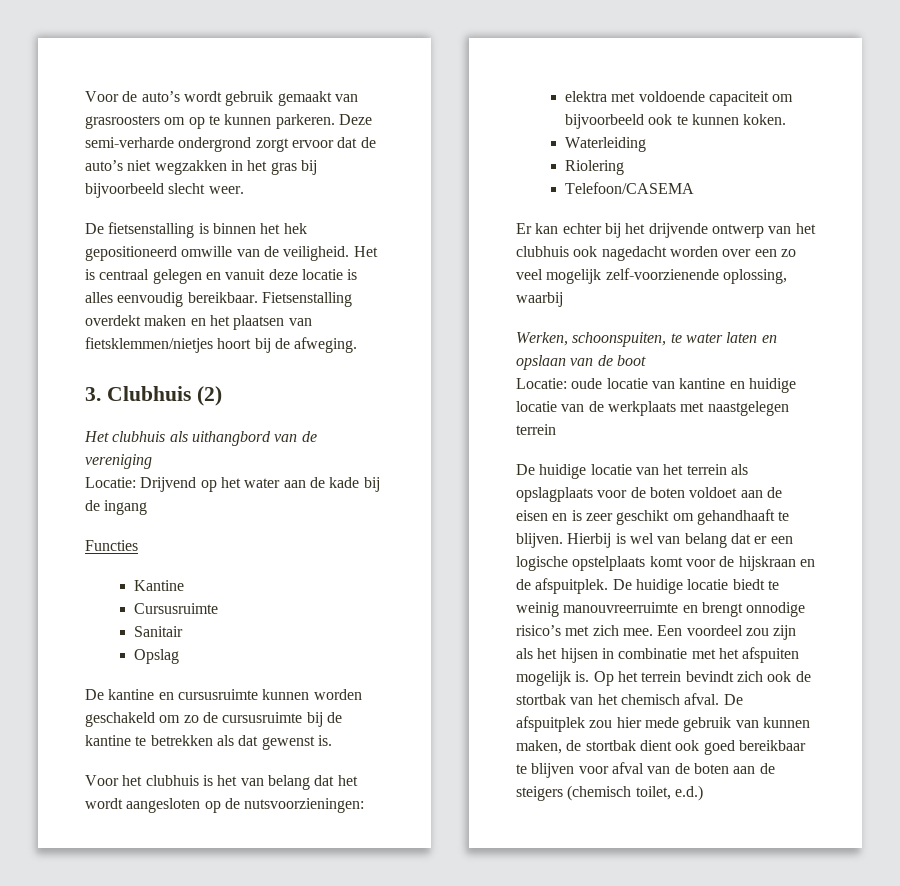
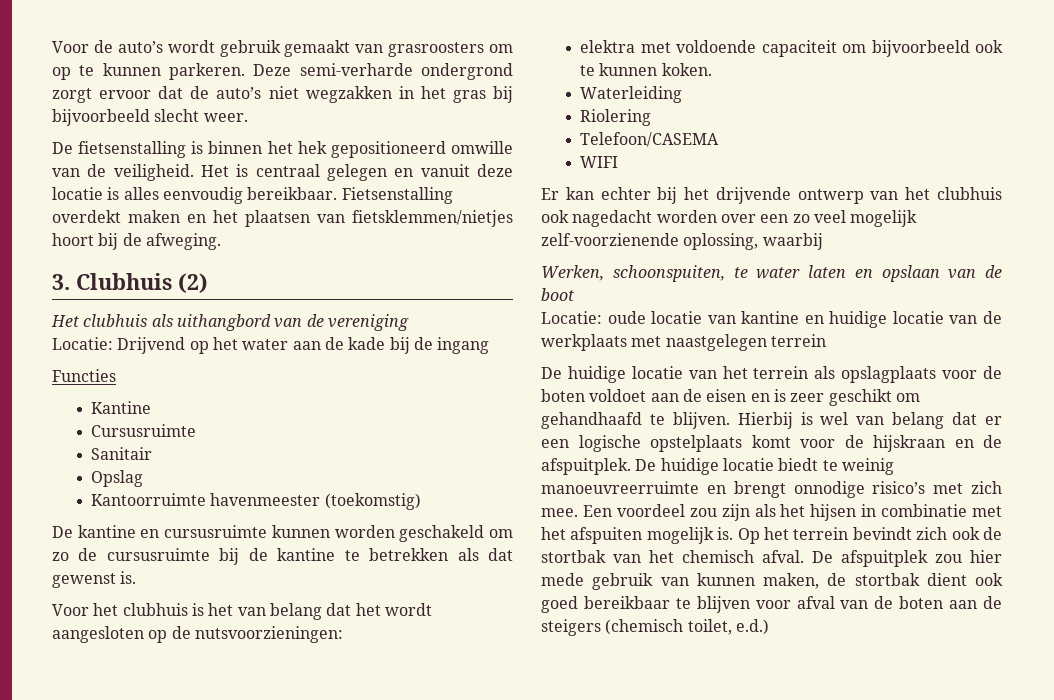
+ Kantoorruimte havenmeester (toekomstig)
+ WIFI
- De huidige locatie van het terrein als opslagplaats voor de boten voldoet aan de eisen en is zeer geschikt om gehandhaaft te blijven.
+ De huidige locatie van het terrein als opslagplaats voor de boten voldoet aan de eisen en is zeer geschikt om gehandhaafd te blijven.
- De huidige locatie biedt te weinig manouvreerruimte en brengt onnodige risico’s met zich mee.
+ De huidige locatie biedt te weinig manoeuvreerruimte en brengt onnodige risico’s met zich mee.

